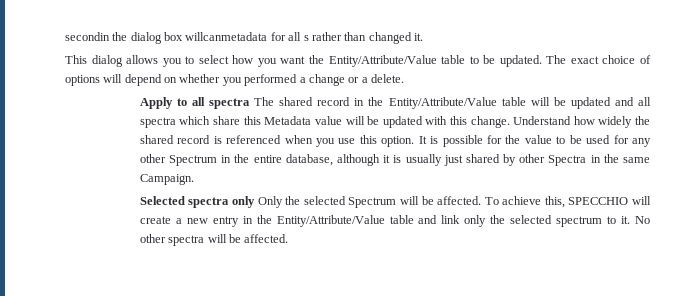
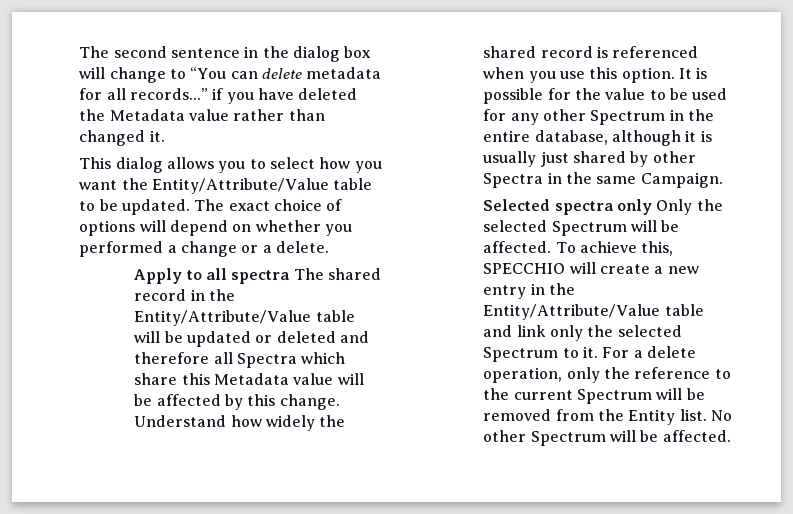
- secondin the dialog box willcanmetadata for all s rather than changed it.
+ The second sentence in the dialog box will change to “You can delete metadata for all records...” if you have deleted the Metadata value rather than changed it.
- Apply to all spectra The shared record in the Entity/Attribute/Value table will be updated and all spectra which share this Metadata value will be updated with this change.
+ Apply to all spectra The shared record in the Entity/Attribute/Value table will be updated or deleted and therefore all Spectra which share this Metadata value will be affected by this change.
- To achieve this, SPECCHIO will create a new entry in the Entity/Attribute/Value table and link only the selected spectrum to it.
+ To achieve this, SPECCHIO will create a new entry in the Entity/Attribute/Value table and link only the selected Spectrum to it.
+ For a delete operation, only the reference to the current Spectrum will be removed from the Entity list.
- No other spectra will be affected.
+ No other Spectrum will be affected.

